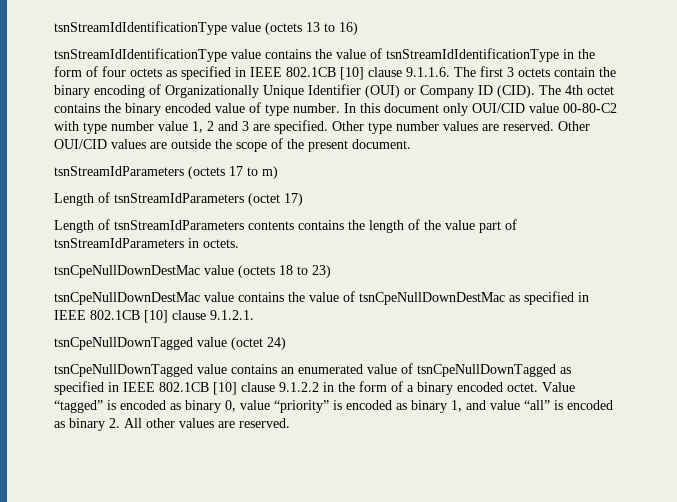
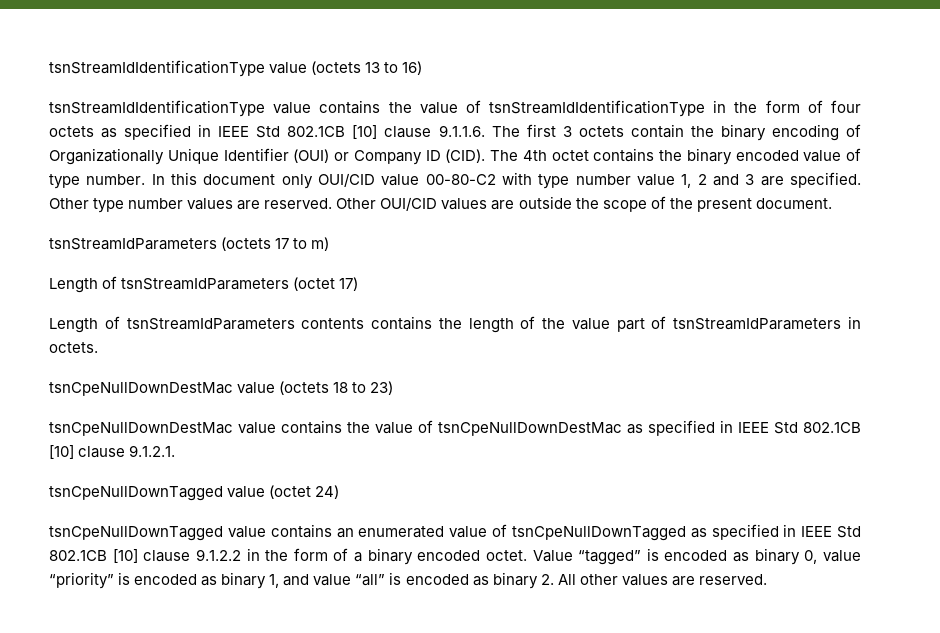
- tsnStreamIdIdentificationType value contains the value of tsnStreamIdIdentificationType in the form of four octets as specified in IEEE 802.1CB [10] clause 9.1.1.6. The first 3 octets contain the binary encoding of Organizationally Unique Identifier (OUI) or Company ID (CID).
+ tsnStreamIdIdentificationType value contains the value of tsnStreamIdIdentificationType in the form of four octets as specified in IEEE Std 802.1CB [10] clause 9.1.1.6. The first 3 octets contain the binary encoding of Organizationally Unique Identifier (OUI) or Company ID (CID).
- tsnCpeNullDownDestMac value contains the value of tsnCpeNullDownDestMac as specified in IEEE 802.1CB [10] clause 9.1.2.1.
+ tsnCpeNullDownDestMac value contains the value of tsnCpeNullDownDestMac as specified in IEEE Std 802.1CB [10] clause 9.1.2.1.
- tsnCpeNullDownTagged value contains an enumerated value of tsnCpeNullDownTagged as specified in IEEE 802.1CB [10] clause 9.1.2.2 in the form of a binary encoded octet.
+ tsnCpeNullDownTagged value contains an enumerated value of tsnCpeNullDownTagged as specified in IEEE Std 802.1CB [10] clause 9.1.2.2 in the form of a binary encoded octet.

